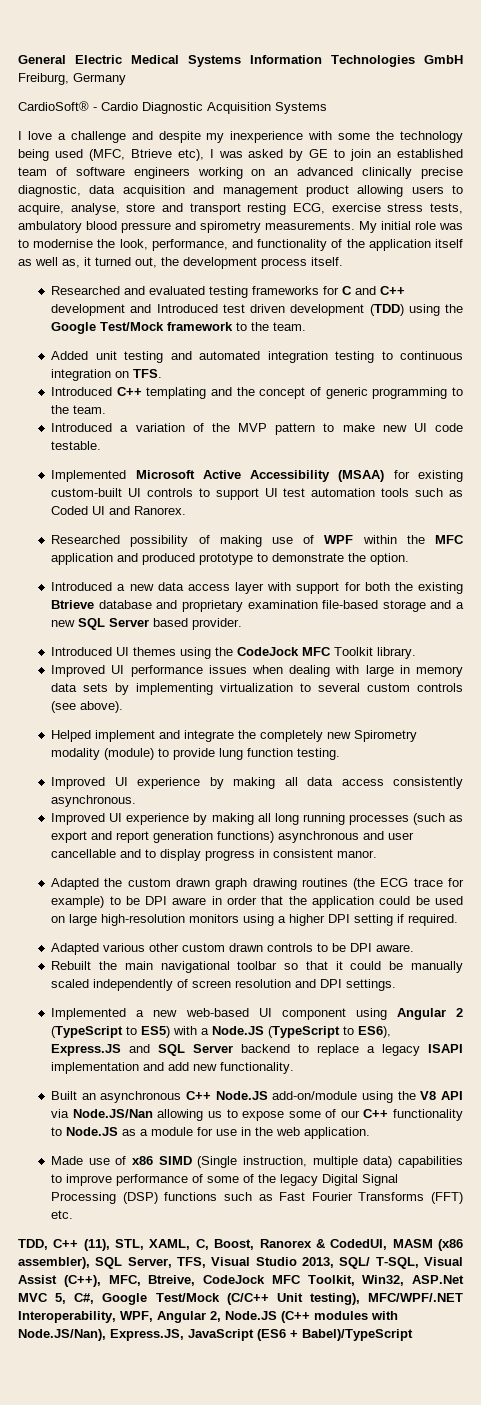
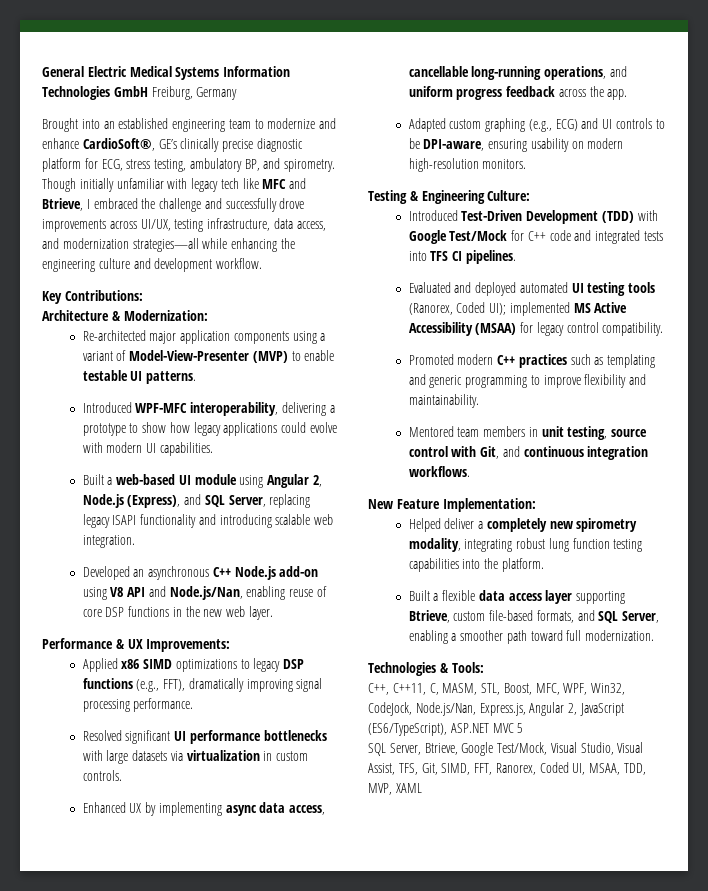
- CardioSoft® - Cardio Diagnostic Acquisition Systems
- I love a challenge and despite my inexperience with some the technology being used (MFC, Btrieve etc), I was asked by GE to join an established team of software engineers working on an advanced clinically precise diagnostic, data acquisition and management product allowing users to acquire, analyse, store and transport resting ECG, exercise stress tests, ambulatory blood pressure and spirometry measurements. My initial role was to modernise the look, performance, and functionality of the application itself as well as, it turned out, the development process itself.
- Researched and evaluated testing frameworks for C and C++ development and Introduced test driven development (TDD) using the Google Test/Mock framework to the team.
- Added unit testing and automated integration testing to continuous integration on TFS.
- Introduced C++ templating and the concept of generic programming to the team.
- Introduced a variation of the MVP pattern to make new UI code testable.
- Implemented Microsoft Active Accessibility (MSAA) for existing custom-built UI controls to support UI test automation tools such as Coded UI and Ranorex.
- Researched possibility of making use of WPF within the MFC application and produced prototype to demonstrate the option.
- Introduced a new data access layer with support for both the existing Btrieve database and proprietary examination file-based storage and a new SQL Server based provider.
- Introduced UI themes using the CodeJock MFC Toolkit library.
- Improved UI performance issues when dealing with large in memory data sets by implementing virtualization to several custom controls (see above).
- Helped implement and integrate the completely new Spirometry modality (module) to provide lung function testing.
- Improved UI experience by making all data access consistently asynchronous.
- Improved UI experience by making all long running processes (such as export and report generation functions) asynchronous and user cancellable and to display progress in consistent manor.
- Adapted the custom drawn graph drawing routines (the ECG trace for example) to be DPI aware in order that the application could be used on large high-resolution monitors using a higher DPI setting if required.
- Adapted various other custom drawn controls to be DPI aware.
- Rebuilt the main navigational toolbar so that it could be manually scaled independently of screen resolution and DPI settings.
- Implemented a new web-based UI component using Angular 2 (TypeScript to ES5) with a Node.JS (TypeScript to ES6), Express.JS and SQL Server backend to replace a legacy ISAPI implementation and add new functionality.
- Built an asynchronous C++ Node.JS add-on/module using the V8 API via Node.JS/Nan allowing us to expose some of our C++ functionality to Node.JS as a module for use in the web application.
- Made use of x86 SIMD (Single instruction, multiple data) capabilities to improve performance of some of the legacy Digital Signal Processing (DSP) functions such as Fast Fourier Transforms (FFT) etc.
- TDD, C++ (11), STL, XAML, C, Boost, Ranorex & CodedUI, MASM (x86 assembler), SQL Server, TFS, Visual Studio 2013, SQL/ T-SQL, Visual Assist (C++), MFC, Btreive, CodeJock MFC Toolkit, Win32, ASP.Net MVC 5, C#, Google Test/Mock (C/C++ Unit testing), MFC/WPF/.NET Interoperability, WPF, Angular 2, Node.JS (C++ modules with Node.JS/Nan), Express.JS, JavaScript (ES6 + Babel)/TypeScript
+ Brought into an established engineering team to modernize and enhance CardioSoft®, GE’s clinically precise diagnostic platform for ECG, stress testing, ambulatory BP, and spirometry. Though initially unfamiliar with legacy tech like MFC and Btrieve, I embraced the challenge and successfully drove improvements across UI/UX, testing infrastructure, data access, and modernization strategies—all while enhancing the engineering culture and development workflow.
+ Key Contributions:
+ Architecture & Modernization:
+ Re-architected major application components using a variant of Model-View-Presenter (MVP) to enable testable UI patterns.
+ Introduced WPF-MFC interoperability, delivering a prototype to show how legacy applications could evolve with modern UI capabilities.
+ Built a web-based UI module using Angular 2, Node.js (Express), and SQL Server, replacing legacy ISAPI functionality and introducing scalable web integration.
+ Developed an asynchronous C++ Node.js add-on using V8 API and Node.js/Nan, enabling reuse of core DSP functions in the new web layer.
+ Performance & UX Improvements:
+ Applied x86 SIMD optimizations to legacy DSP functions (e.g., FFT), dramatically improving signal processing performance.
+ Resolved significant UI performance bottlenecks with large datasets via virtualization in custom controls.
+ Enhanced UX by implementing async data access, cancellable long-running operations, and uniform progress feedback across the app.
+ Adapted custom graphing (e.g., ECG) and UI controls to be DPI-aware, ensuring usability on modern high-resolution monitors.
+ Testing & Engineering Culture:
+ Introduced Test-Driven Development (TDD) with Google Test/Mock for C++ code and integrated tests into TFS CI pipelines.
+ Evaluated and deployed automated UI testing tools (Ranorex, Coded UI); implemented MS Active Accessibility (MSAA) for legacy control compatibility.
+ Promoted modern C++ practices such as templating and generic programming to improve flexibility and maintainability.
+ Mentored team members in unit testing, source control with Git, and continuous integration workflows.
+ New Feature Implementation:
+ Helped deliver a completely new spirometry modality, integrating robust lung function testing capabilities into the platform.
+ Built a flexible data access layer supporting Btrieve, custom file-based formats, and SQL Server, enabling a smoother path toward full modernization.
+ Technologies & Tools:
+ C++, C++11, C, MASM, STL, Boost, MFC, WPF, Win32, CodeJock, Node.js/Nan, Express.js, Angular 2, JavaScript (ES6/TypeScript), ASP.NET MVC 5
+ SQL Server, Btrieve, Google Test/Mock, Visual Studio, Visual Assist, TFS, Git, SIMD, FFT, Ranorex, Coded UI, MSAA, TDD, MVP, XAML

